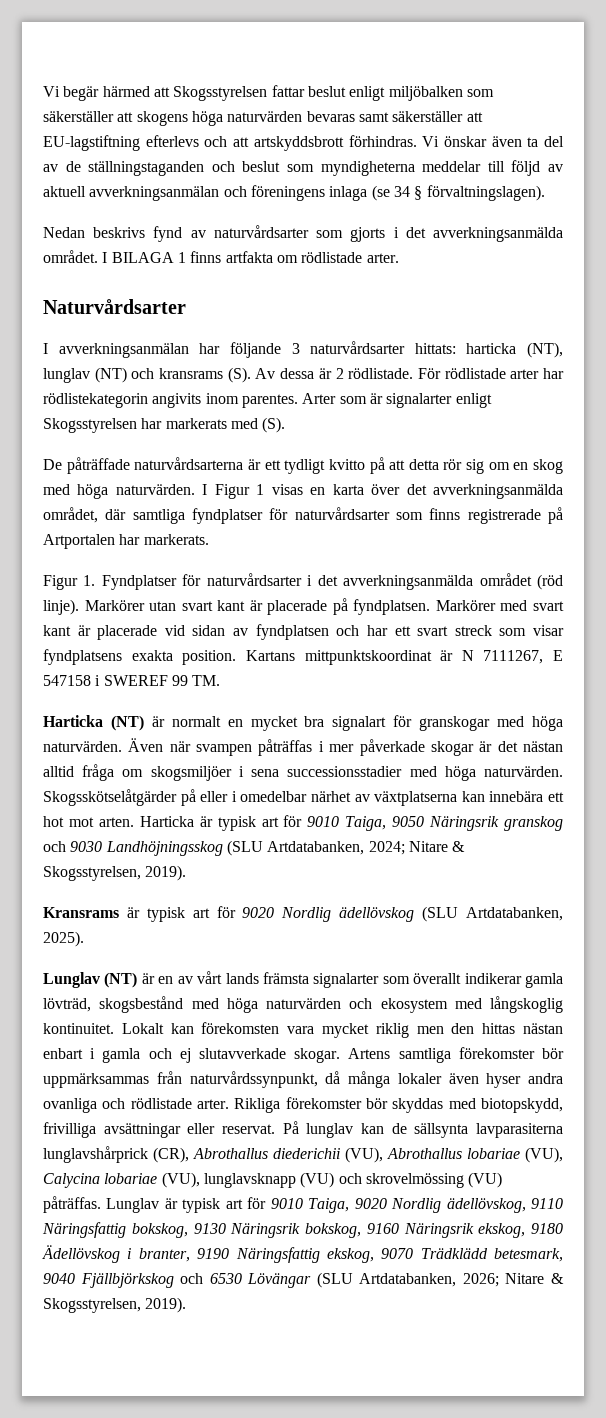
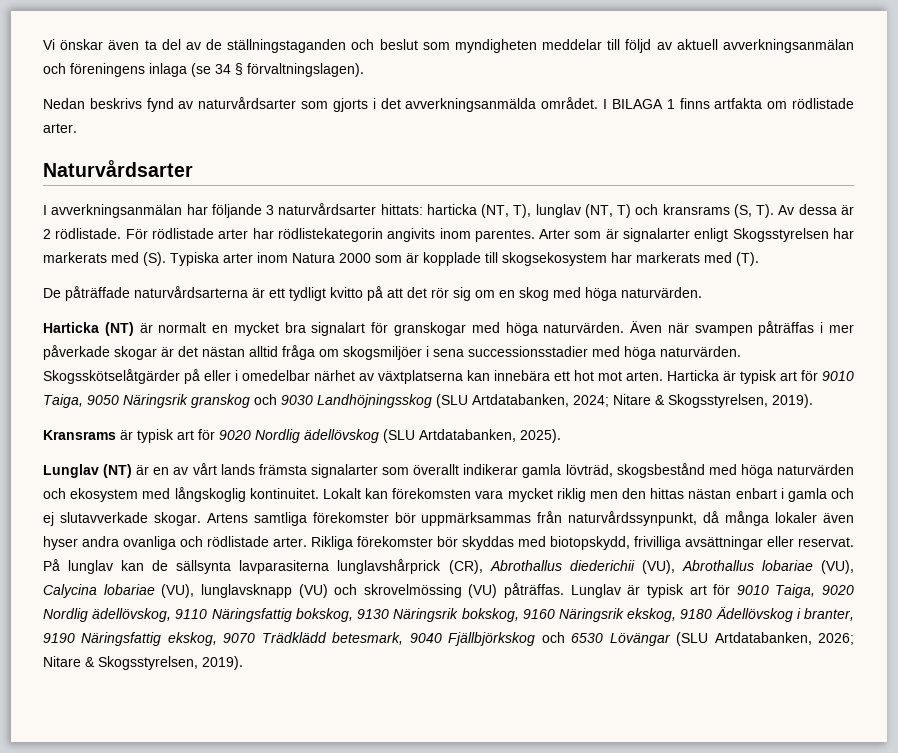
- Vi begär härmed att Skogsstyrelsen fattar beslut enligt miljöbalken som säkerställer att skogens höga naturvärden bevaras samt säkerställer att EU-lagstiftning efterlevs och att artskyddsbrott förhindras. Vi önskar även ta del av de ställningstaganden och beslut som myndigheterna meddelar till följd av aktuell avverkningsanmälan och föreningens inlaga (se 34 § förvaltningslagen).
+ Vi önskar även ta del av de ställningstaganden och beslut som myndigheten meddelar till följd av aktuell avverkningsanmälan och föreningens inlaga (se 34 § förvaltningslagen).
- I avverkningsanmälan har följande 3 naturvårdsarter hittats: harticka (NT), lunglav (NT) och kransrams (S). Av dessa är 2 rödlistade.
+ I avverkningsanmälan har följande 3 naturvårdsarter hittats: harticka (NT, T), lunglav (NT, T) och kransrams (S, T). Av dessa är 2 rödlistade.
- Arter som är signalarter enligt Skogsstyrelsen har markerats med (S).
+ Arter som är signalarter enligt Skogsstyrelsen har markerats med (S). Typiska arter inom Natura 2000 som är kopplade till skogsekosystem har markerats med (T).
- De påträffade naturvårdsarterna är ett tydligt kvitto på att detta rör sig om en skog med höga naturvärden. I Figur 1 visas en karta över det avverkningsanmälda området, där samtliga fyndplatser för naturvårdsarter som finns registrerade på Artportalen har markerats.
- Figur 1. Fyndplatser för naturvårdsarter i det avverkningsanmälda området (röd linje). Markörer utan svart kant är placerade på fyndplatsen. Markörer med svart kant är placerade vid sidan av fyndplatsen och har ett svart streck som visar fyndplatsens exakta position. Kartans mittpunktskoordinat är N 7111267, E 547158 i SWEREF 99 TM.
+ De påträffade naturvårdsarterna är ett tydligt kvitto på att det rör sig om en skog med höga naturvärden.

